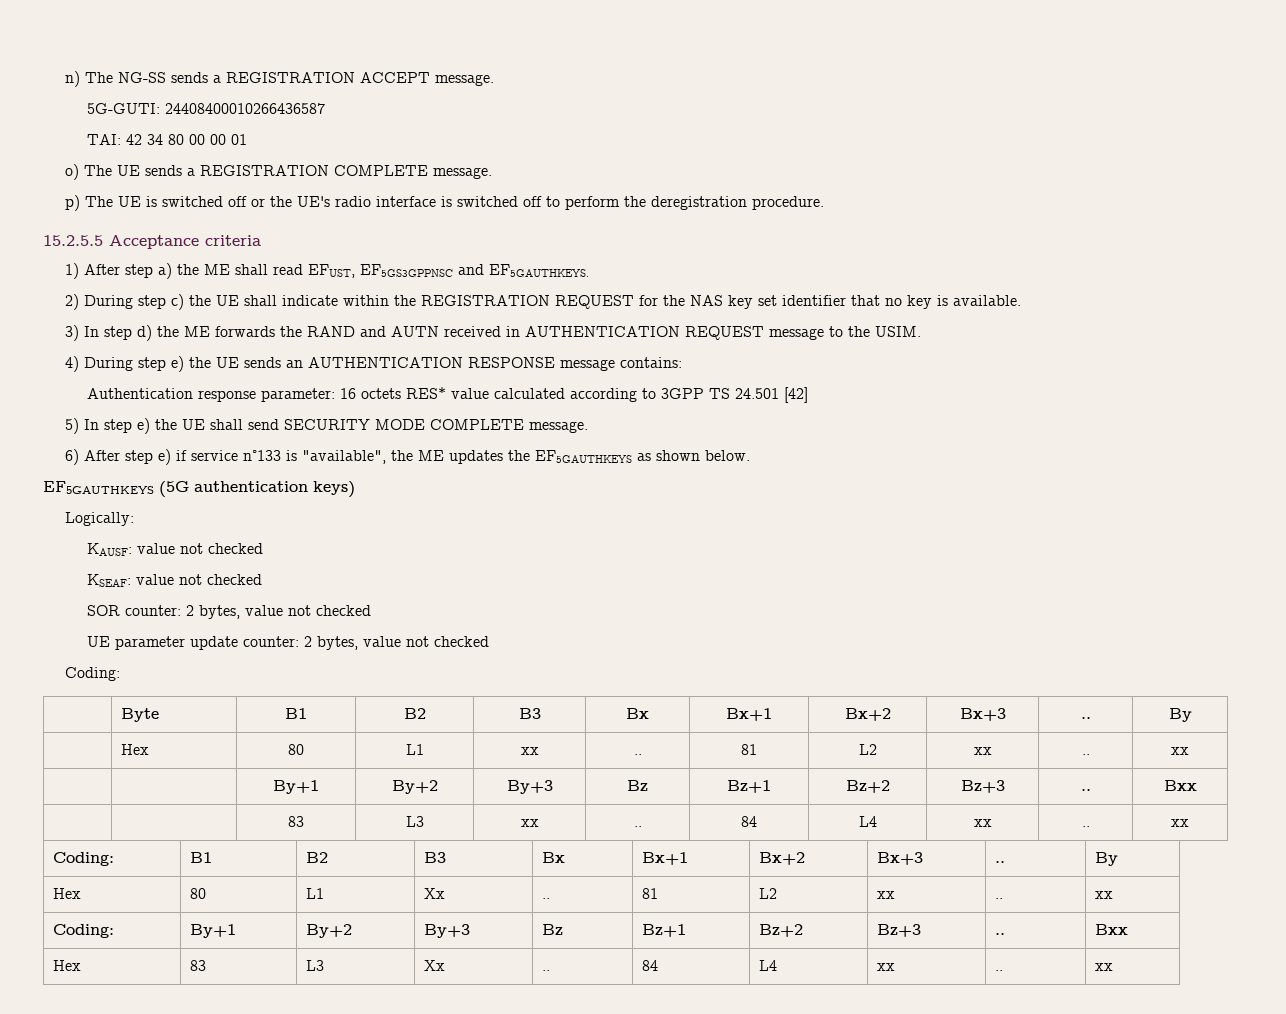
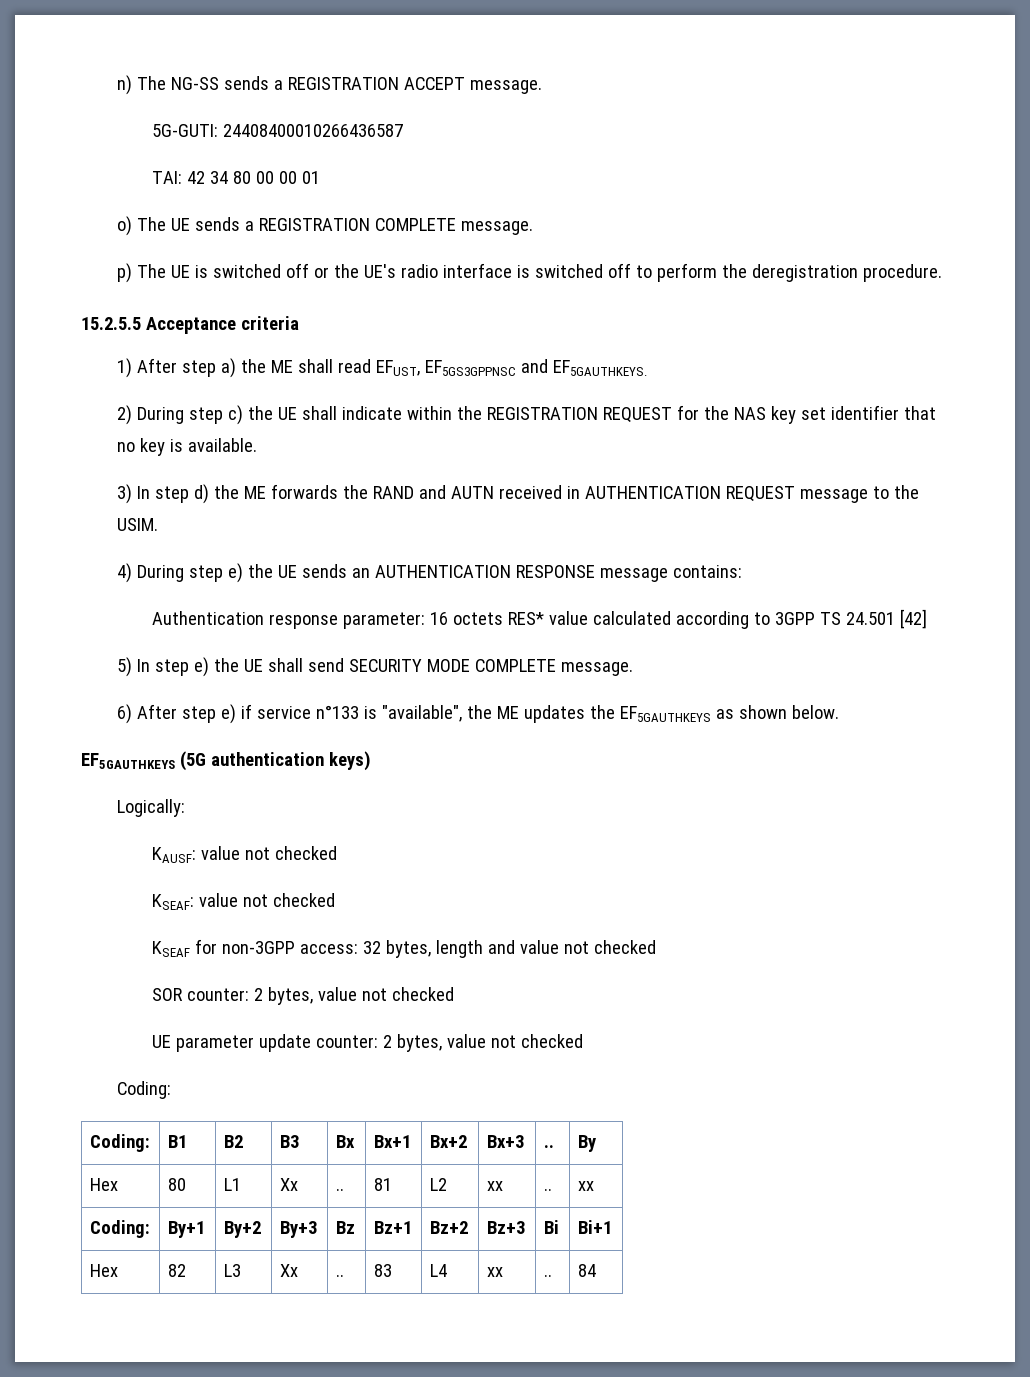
+ KSEAF for non-3GPP access: 32 bytes, length and value not checked
- | Byte | B1 | B2 | B3 | Bx | Bx+1 | Bx+2 | Bx+3 | .. | By
- | Hex | 80 | L1 | xx | .. | 81 | L2 | xx | .. | xx
- | | By+1 | By+2 | By+3 | Bz | Bz+1 | Bz+2 | Bz+3 | .. | Bxx
- | | 83 | L3 | xx | .. | 84 | L4 | xx | .. | xx
- Coding: | By+1 | By+2 | By+3 | Bz | Bz+1 | Bz+2 | Bz+3 | .. | Bxx
- Hex | 83 | L3 | Xx | .. | 84 | L4 | xx | .. | xx
+ Coding: | By+1 | By+2 | By+3 | Bz | Bz+1 | Bz+2 | Bz+3 | Bi | Bi+1
+ Hex | 82 | L3 | Xx | .. | 83 | L4 | xx | .. | 84

